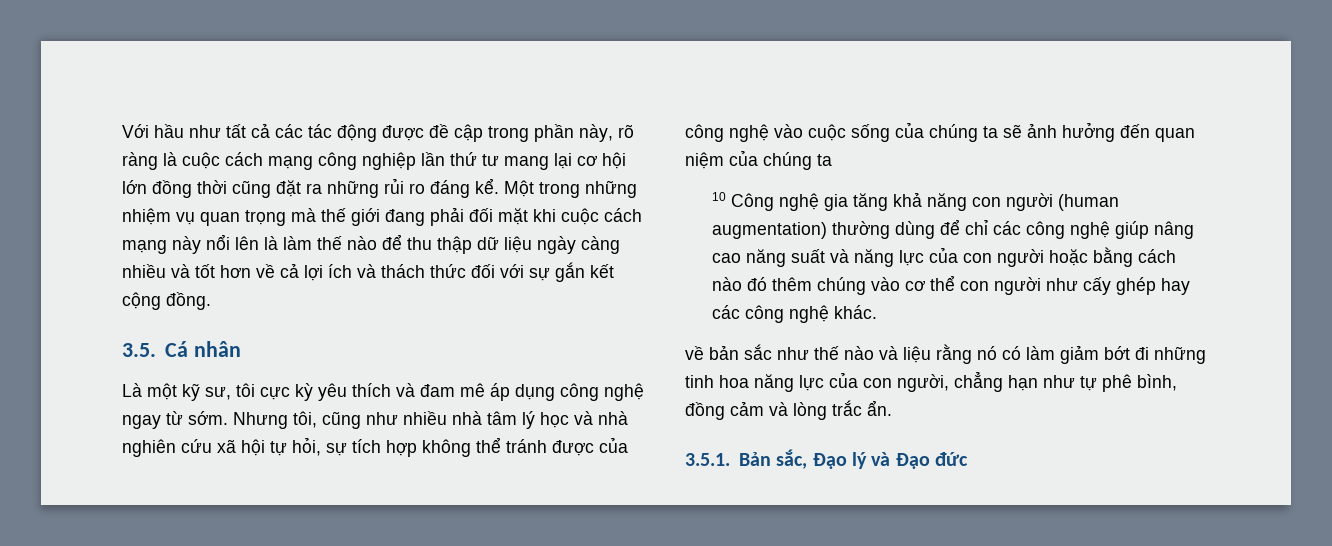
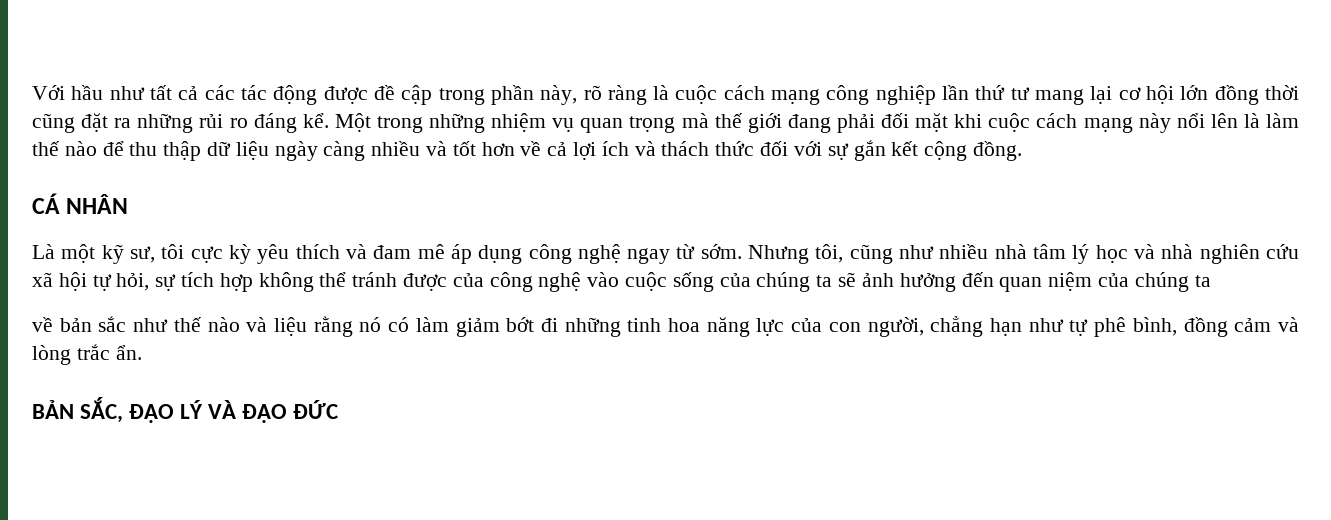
- 3.5. Cá nhân
+ CÁ NHÂN
- 10 Công nghệ gia tăng khả năng con người (human augmentation) thường dùng để chỉ các công nghệ giúp nâng cao năng suất và năng lực của con người hoặc bằng cách nào đó thêm chúng vào cơ thể con người như cấy ghép hay các công nghệ khác.
- 3.5.1. Bản sắc, Đạo lý và Đạo đức
+ BẢN SẮC, ĐẠO LÝ VÀ ĐẠO ĐỨC

